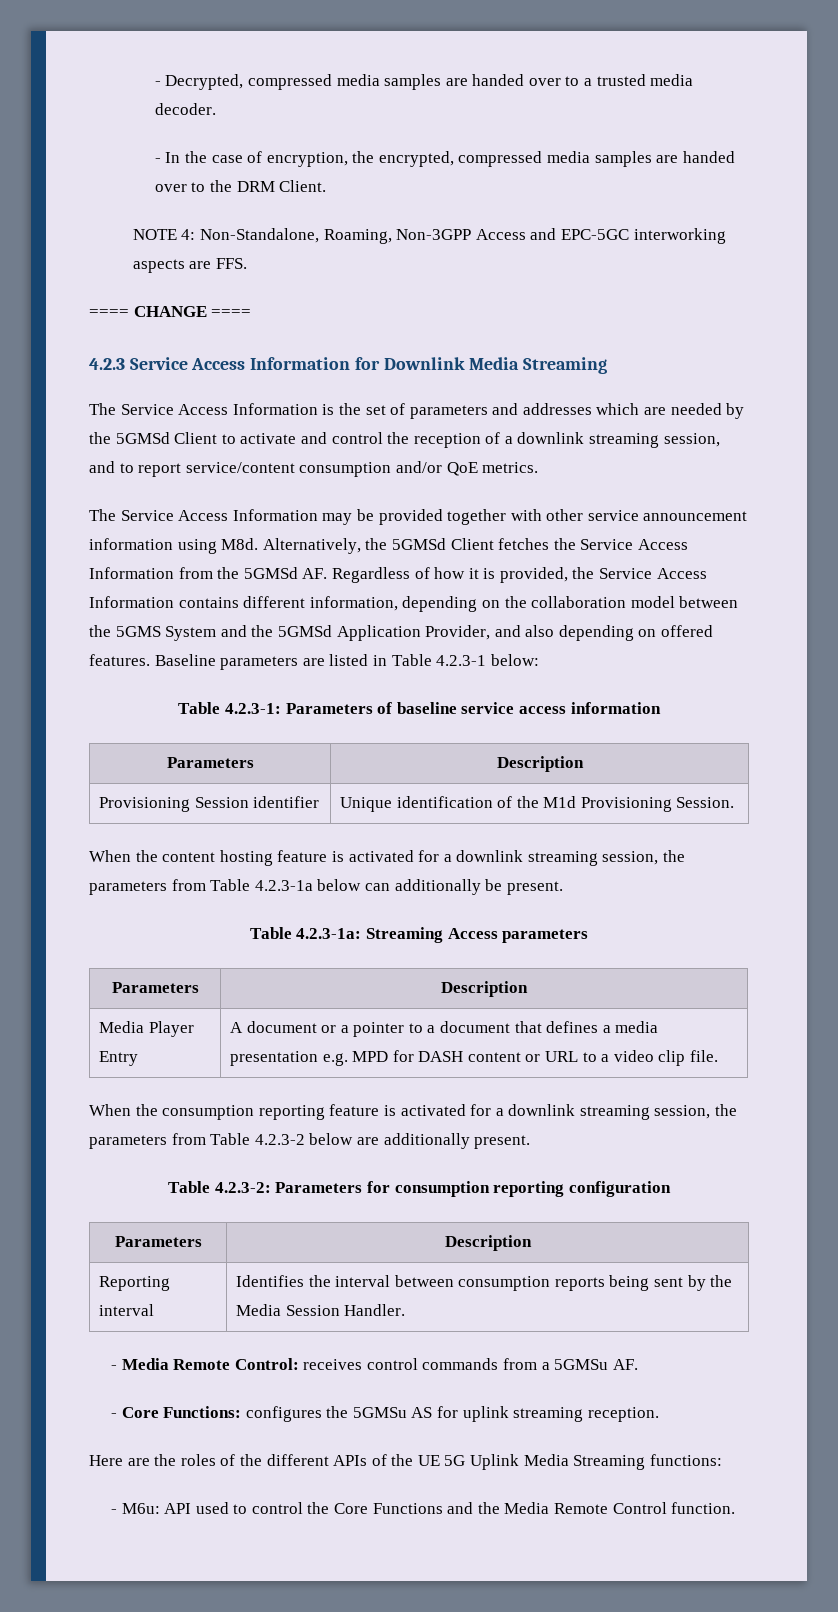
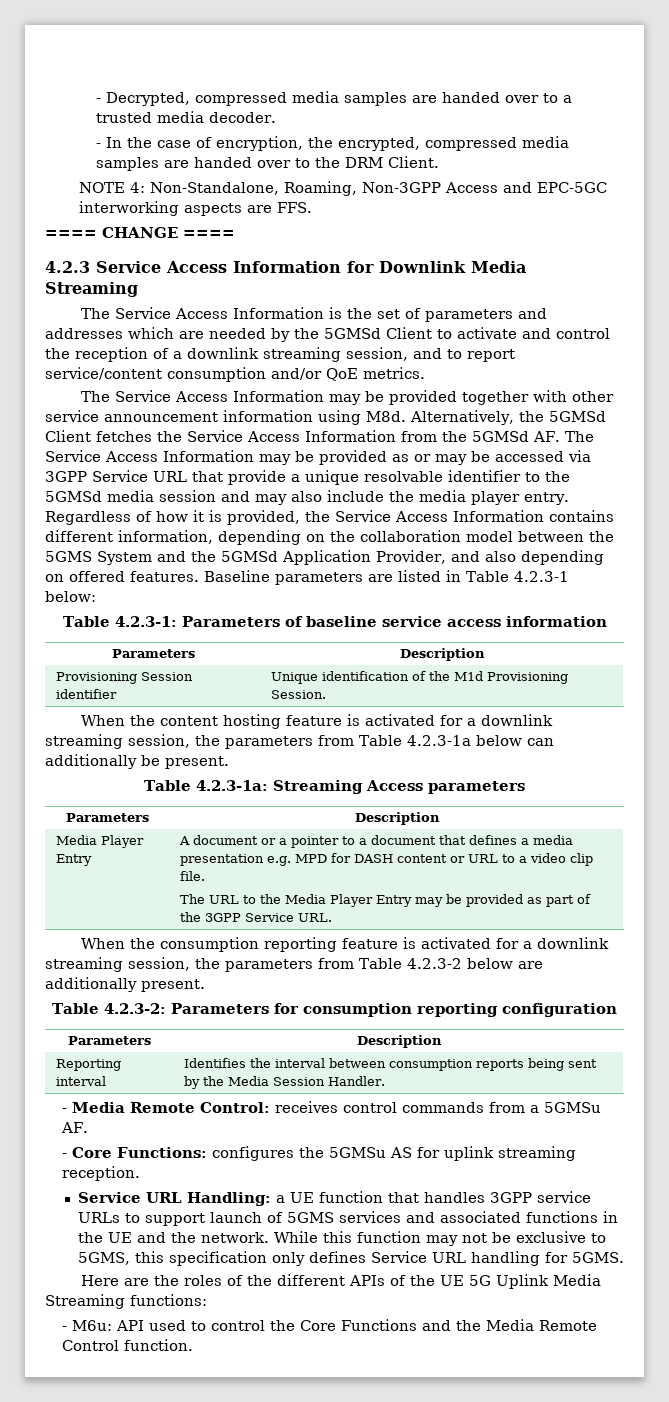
- The Service Access Information may be provided together with other service announcement information using M8d. Alternatively, the 5GMSd Client fetches the Service Access Information from the 5GMSd AF. Regardless of how it is provided, the Service Access Information contains different information, depending on the collaboration model between the 5GMS System and the 5GMSd Application Provider, and also depending on offered features.
+ The Service Access Information may be provided together with other service announcement information using M8d. Alternatively, the 5GMSd Client fetches the Service Access Information from the 5GMSd AF. The Service Access Information may be provided as or may be accessed via 3GPP Service URL that provide a unique resolvable identifier to the 5GMSd media session and may also include the media player entry. Regardless of how it is provided, the Service Access Information contains different information, depending on the collaboration model between the 5GMS System and the 5GMSd Application Provider, and also depending on offered features.
+ The URL to the Media Player Entry may be provided as part of the 3GPP Service URL.
+ Service URL Handling: a UE function that handles 3GPP service URLs to support launch of 5GMS services and associated functions in the UE and the network. While this function may not be exclusive to 5GMS, this specification only defines Service URL handling for 5GMS.

